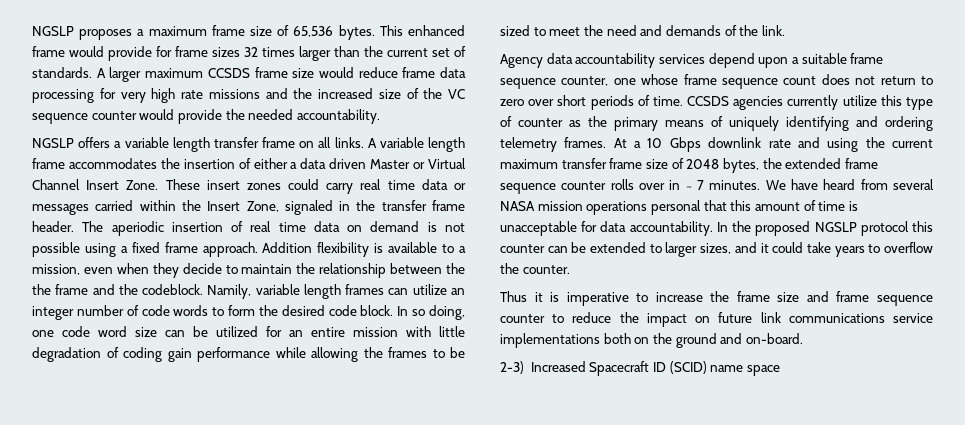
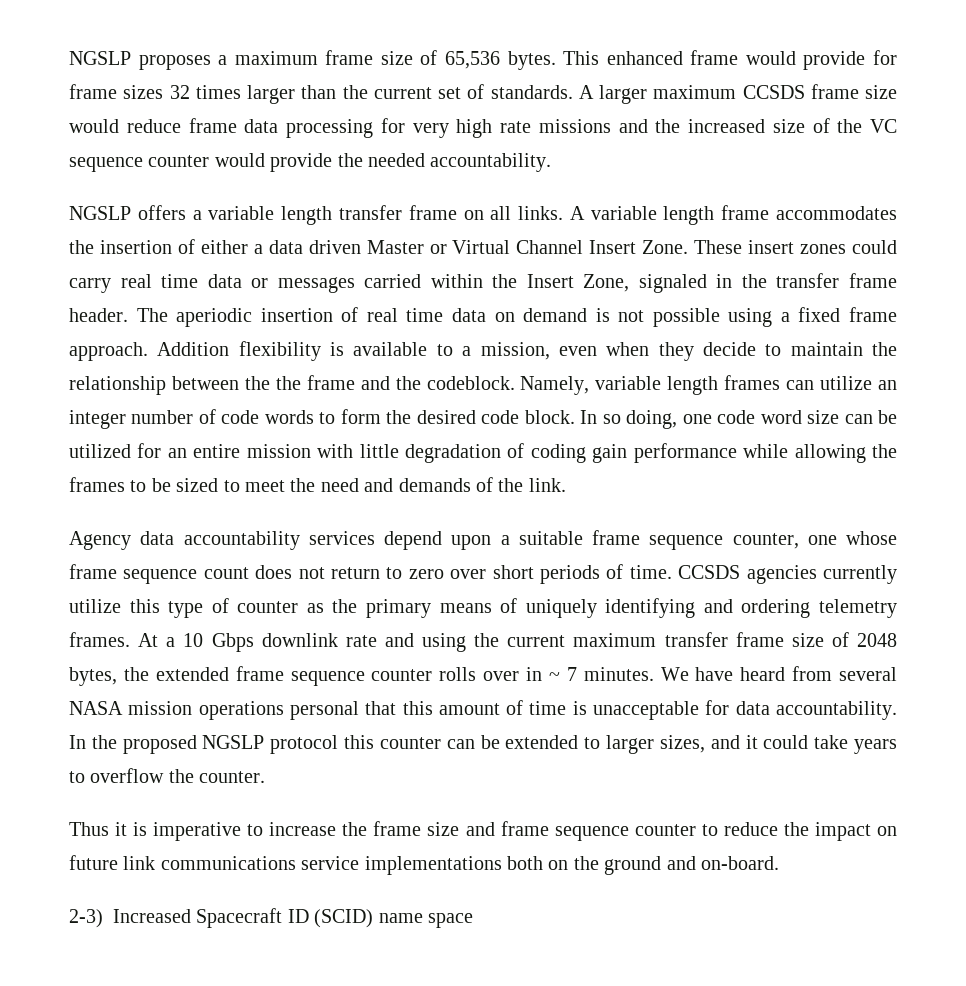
- Namily, variable length frames can utilize an integer number of code words to form the desired code block.
+ Namely, variable length frames can utilize an integer number of code words to form the desired code block.

